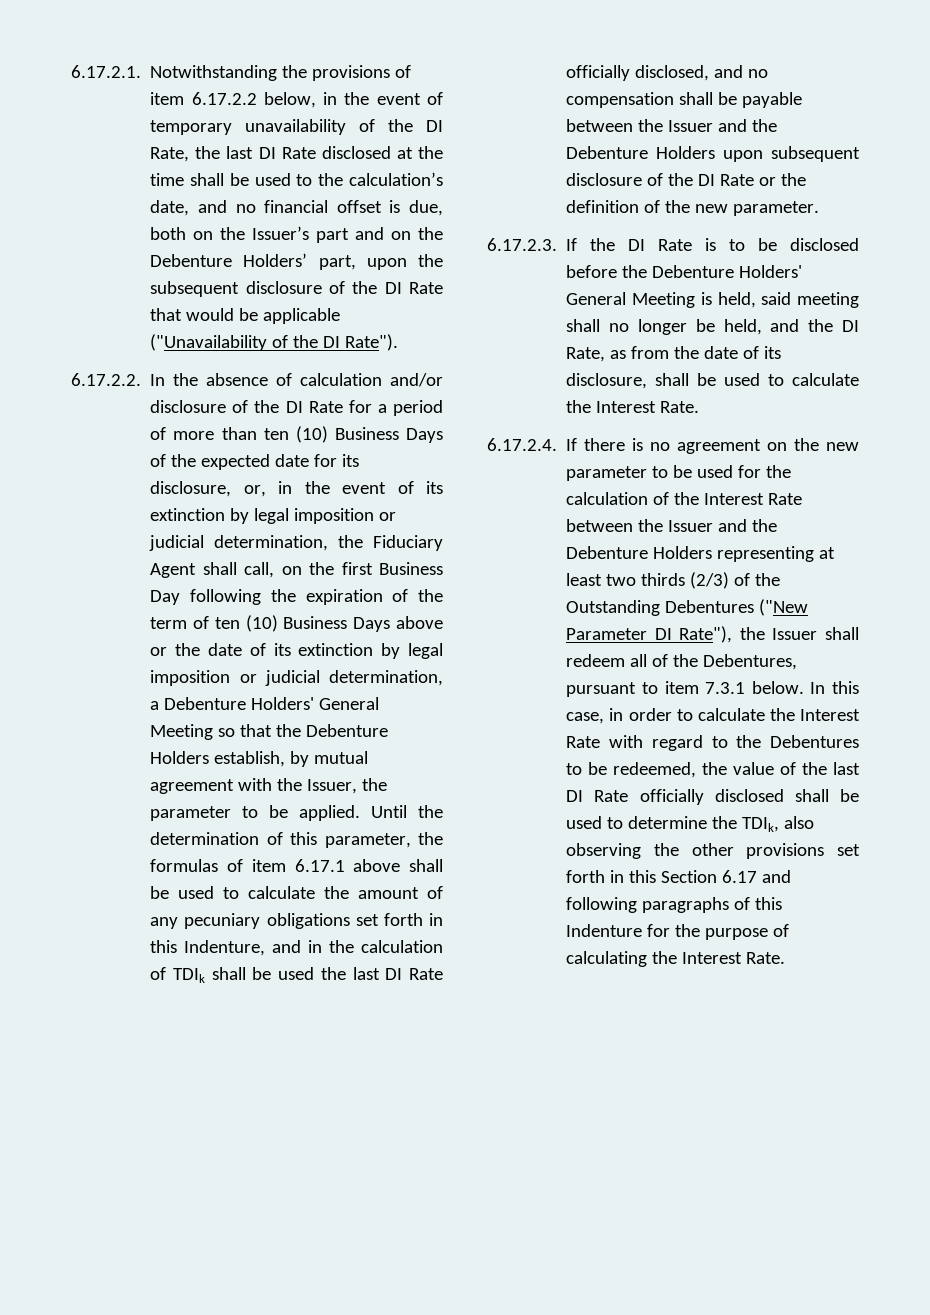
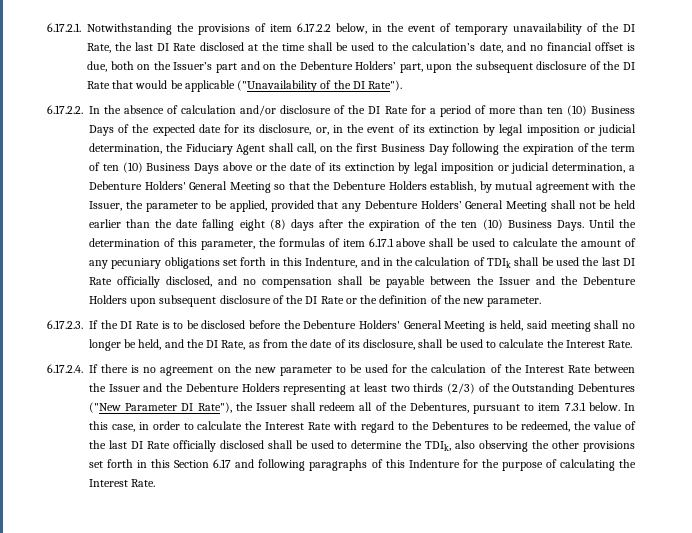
- 6.17.2.2. In the absence of calculation and/or disclosure of the DI Rate for a period of more than ten (10) Business Days of the expected date for its disclosure, or, in the event of its extinction by legal imposition or judicial determination, the Fiduciary Agent shall call, on the first Business Day following the expiration of the term of ten (10) Business Days above or the date of its extinction by legal imposition or judicial determination, a Debenture Holders' General Meeting so that the Debenture Holders establish, by mutual agreement with the Issuer, the parameter to be applied.
+ 6.17.2.2. In the absence of calculation and/or disclosure of the DI Rate for a period of more than ten (10) Business Days of the expected date for its disclosure, or, in the event of its extinction by legal imposition or judicial determination, the Fiduciary Agent shall call, on the first Business Day following the expiration of the term of ten (10) Business Days above or the date of its extinction by legal imposition or judicial determination, a Debenture Holders' General Meeting so that the Debenture Holders establish, by mutual agreement with the Issuer, the parameter to be applied, provided that any Debenture Holders’ General Meeting shall not be held earlier than the date falling eight (8) days after the expiration of the ten (10) Business Days.

